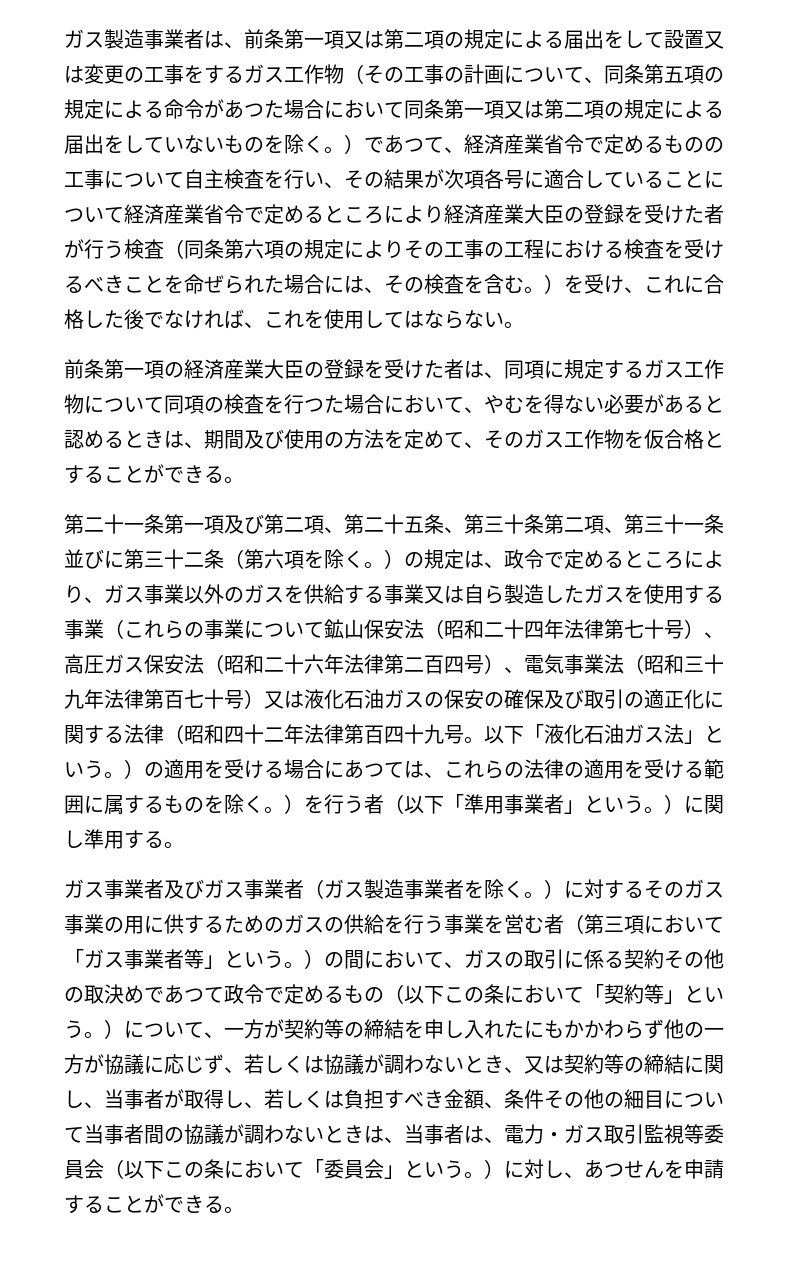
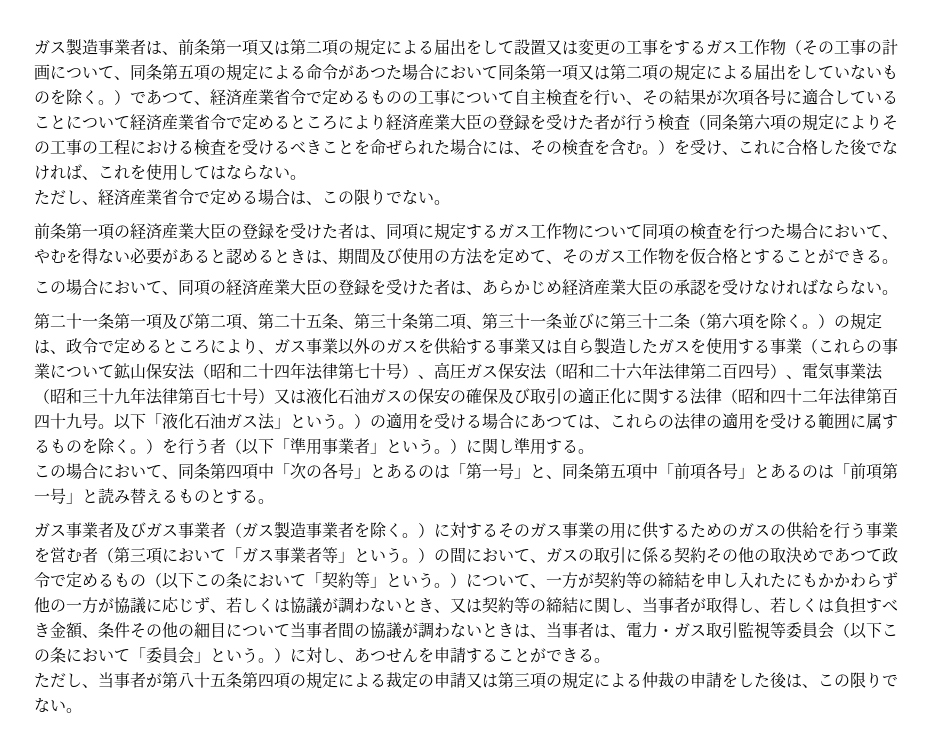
+ ただし、経済産業省令で定める場合は、この限りでない。
+ この場合において、同項の経済産業大臣の登録を受けた者は、あらかじめ経済産業大臣の承認を受けなければならない。
+ この場合において、同条第四項中「次の各号」とあるのは「第一号」と、同条第五項中「前項各号」とあるのは「前項第一号」と読み替えるものとする。
+ ただし、当事者が第八十五条第四項の規定による裁定の申請又は第三項の規定による仲裁の申請をした後は、この限りでない。

